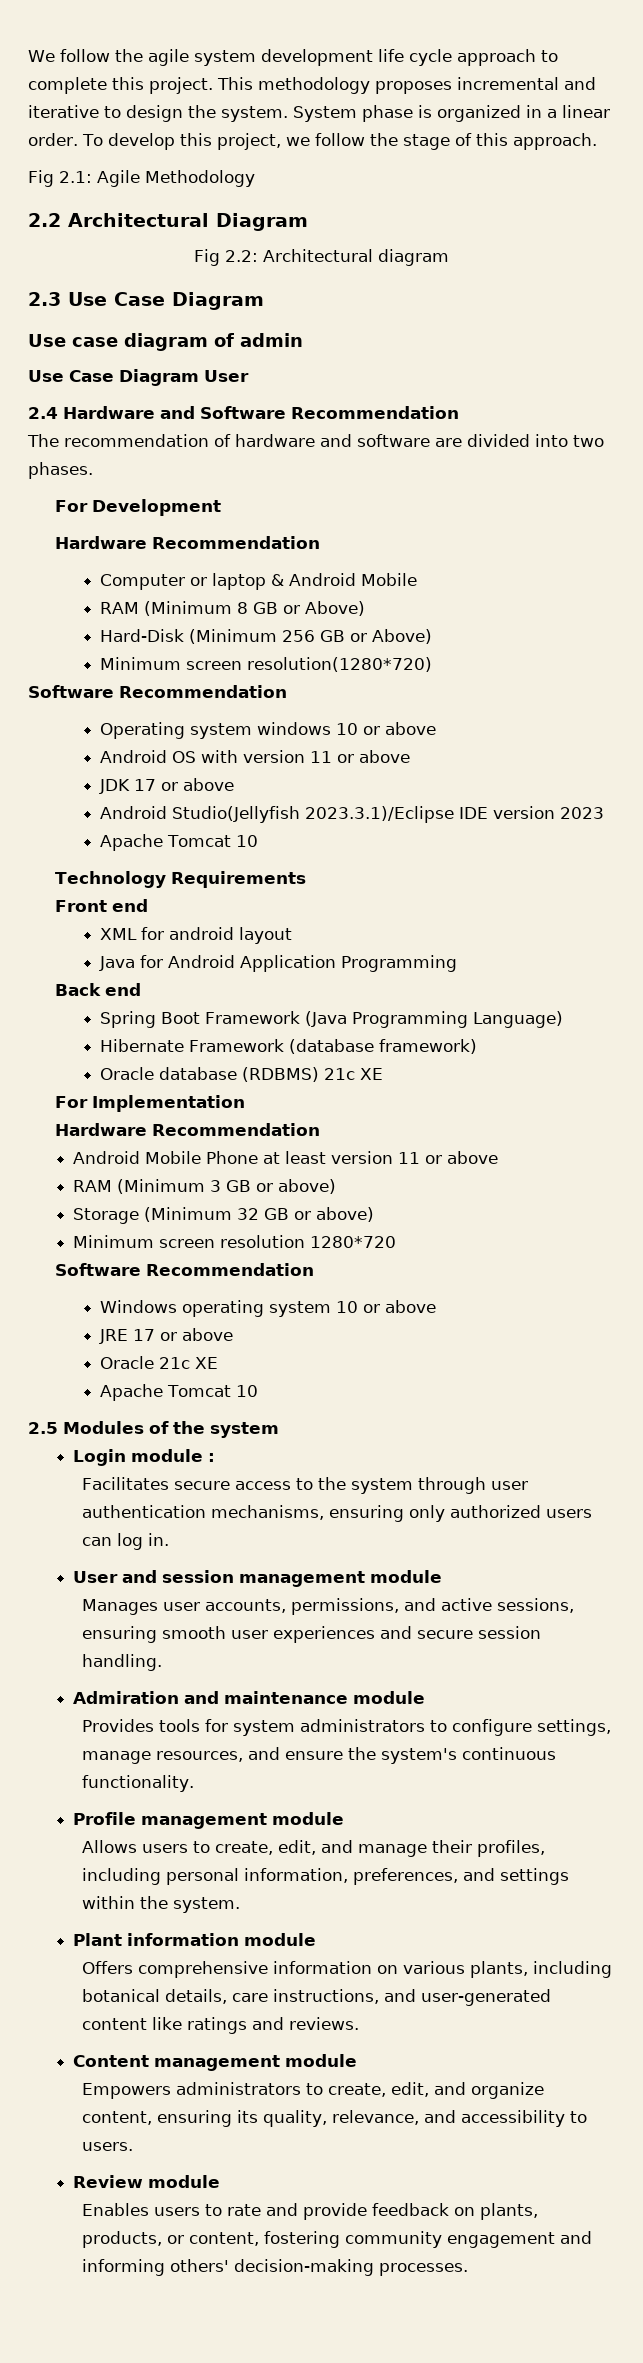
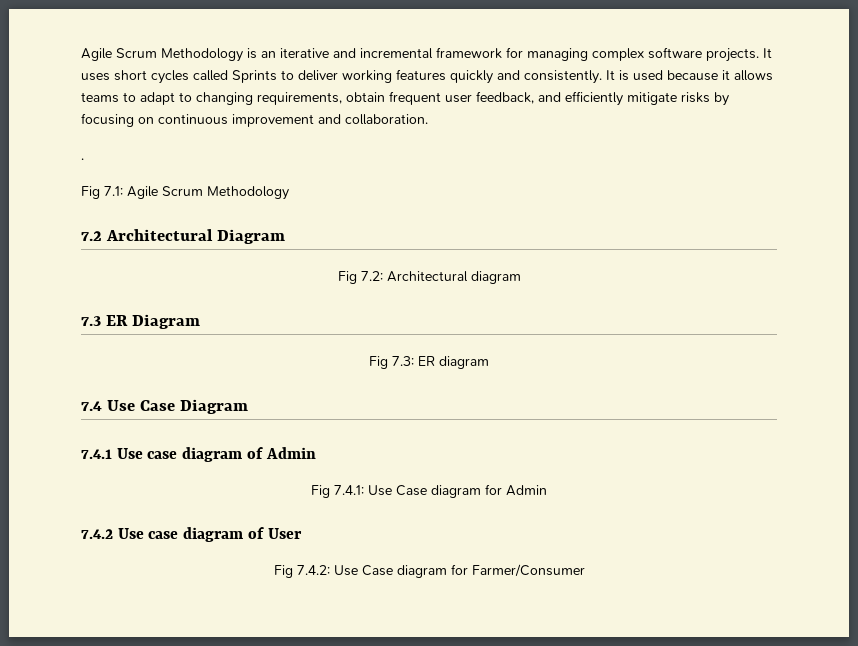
- We follow the agile system development life cycle approach to complete this project. This methodology proposes incremental and iterative to design the system. System phase is organized in a linear order. To develop this project, we follow the stage of this approach.
- Fig 2.1: Agile Methodology
+ Agile Scrum Methodology is an iterative and incremental framework for managing complex software projects. It uses short cycles called Sprints to deliver working features quickly and consistently. It is used because it allows teams to adapt to changing requirements, obtain frequent user feedback, and efficiently mitigate risks by focusing on continuous improvement and collaboration.
+ .
+ Fig 7.1: Agile Scrum Methodology
- 2.2 Architectural Diagram
+ 7.2 Architectural Diagram
- Fig 2.2: Architectural diagram
+ Fig 7.2: Architectural diagram
- 2.3 Use Case Diagram
+ 7.3 ER Diagram
+ Fig 7.3: ER diagram
+ 7.4 Use Case Diagram
- Use case diagram of admin
- Use Case Diagram User
- 2.4 Hardware and Software Recommendation
- The recommendation of hardware and software are divided into two phases.
- For Development
- Hardware Recommendation
- Computer or laptop & Android Mobile
- RAM (Minimum 8 GB or Above)
- Hard-Disk (Minimum 256 GB or Above)
- Minimum screen resolution(1280*720)
- Software Recommendation
- Operating system windows 10 or above
- Android OS with version 11 or above
- JDK 17 or above
- Android Studio(Jellyfish 2023.3.1)/Eclipse IDE version 2023
- Apache Tomcat 10
- Technology Requirements
- Front end
- XML for android layout
- Java for Android Application Programming
- Back end
- Spring Boot Framework (Java Programming Language)
- Hibernate Framework (database framework)
- Oracle database (RDBMS) 21c XE
- For Implementation
- Hardware Recommendation
- Android Mobile Phone at least version 11 or above
- RAM (Minimum 3 GB or above)
- Storage (Minimum 32 GB or above)
- Minimum screen resolution 1280*720
- Software Recommendation
- Windows operating system 10 or above
- JRE 17 or above
- Oracle 21c XE
- Apache Tomcat 10
- 2.5 Modules of the system
- Login module :
- Facilitates secure access to the system through user authentication mechanisms, ensuring only authorized users can log in.
- User and session management module
- Manages user accounts, permissions, and active sessions, ensuring smooth user experiences and secure session handling.
- Admiration and maintenance module
- Provides tools for system administrators to configure settings, manage resources, and ensure the system's continuous functionality.
- Profile management module
- Allows users to create, edit, and manage their profiles, including personal information, preferences, and settings within the system.
- Plant information module
- Offers comprehensive information on various plants, including botanical details, care instructions, and user-generated content like ratings and reviews.
- Content management module
- Empowers administrators to create, edit, and organize content, ensuring its quality, relevance, and accessibility to users.
- Review module
- Enables users to rate and provide feedback on plants, products, or content, fostering community engagement and informing others' decision-making processes.
+ 7.4.1 Use case diagram of Admin
+ Fig 7.4.1: Use Case diagram for Admin
+ 7.4.2 Use case diagram of User
+ Fig 7.4.2: Use Case diagram for Farmer/Consumer

